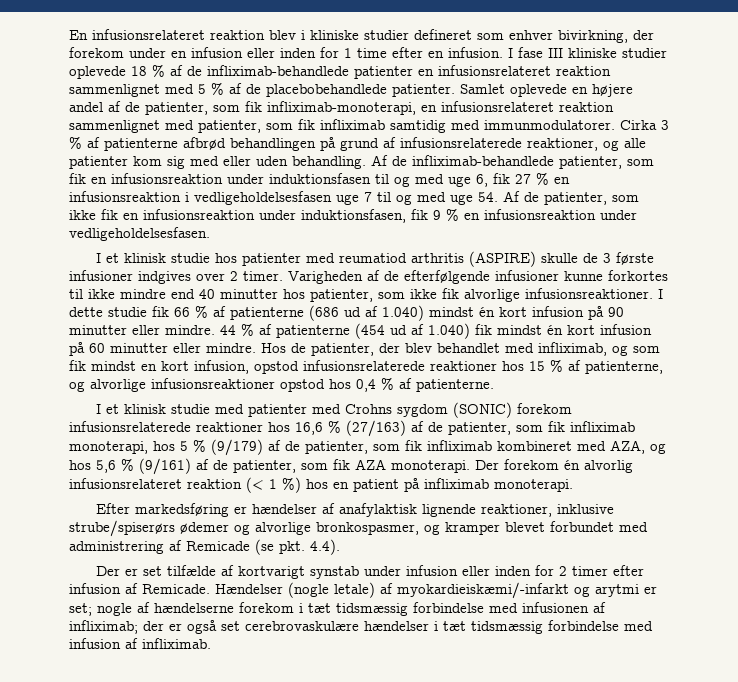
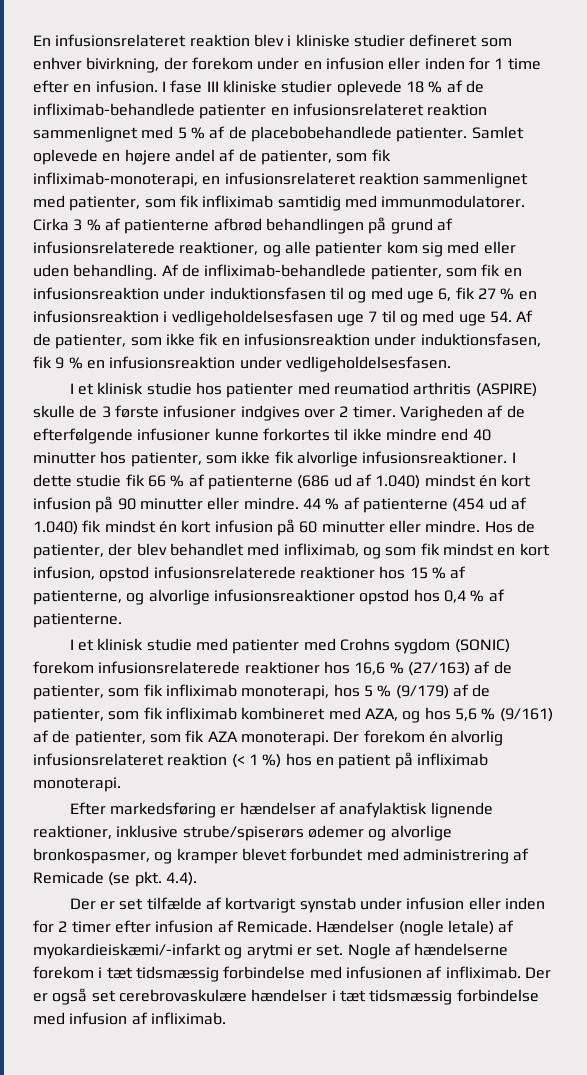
- Hændelser (nogle letale) af myokardieiskæmi/-infarkt og arytmi er set; nogle af hændelserne forekom i tæt tidsmæssig forbindelse med infusionen af infliximab; der er også set cerebrovaskulære hændelser i tæt tidsmæssig forbindelse med infusion af infliximab.
+ Hændelser (nogle letale) af myokardieiskæmi/-infarkt og arytmi er set. Nogle af hændelserne forekom i tæt tidsmæssig forbindelse med infusionen af infliximab. Der er også set cerebrovaskulære hændelser i tæt tidsmæssig forbindelse med infusion af infliximab.

